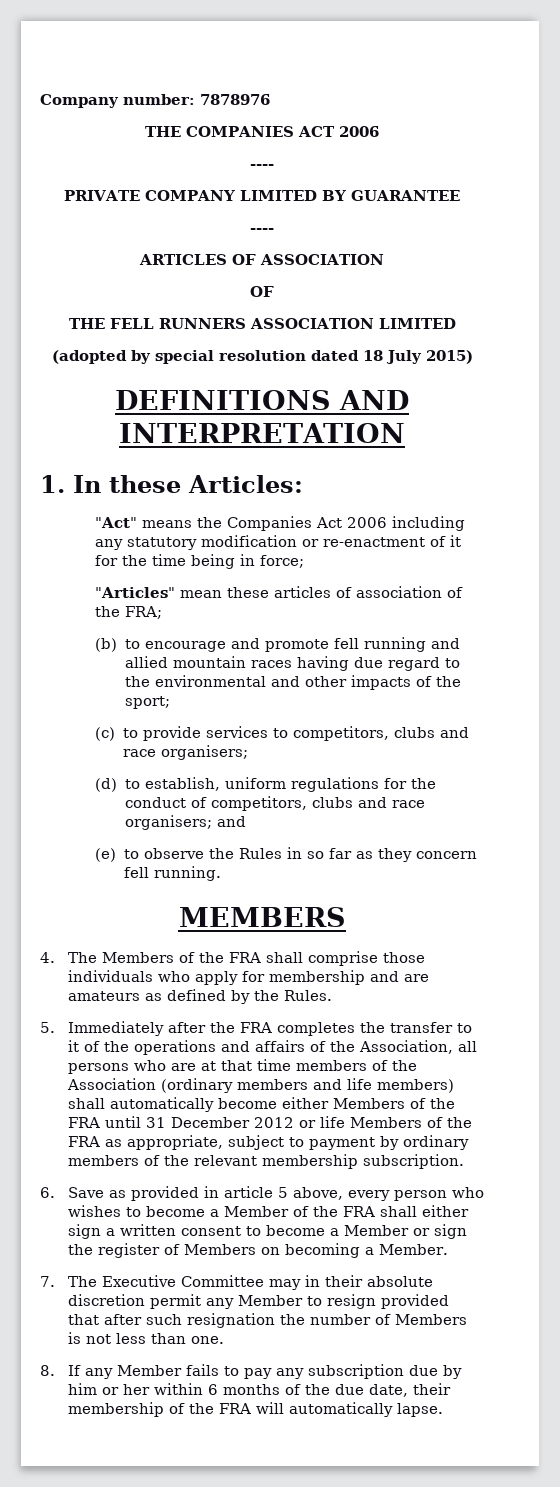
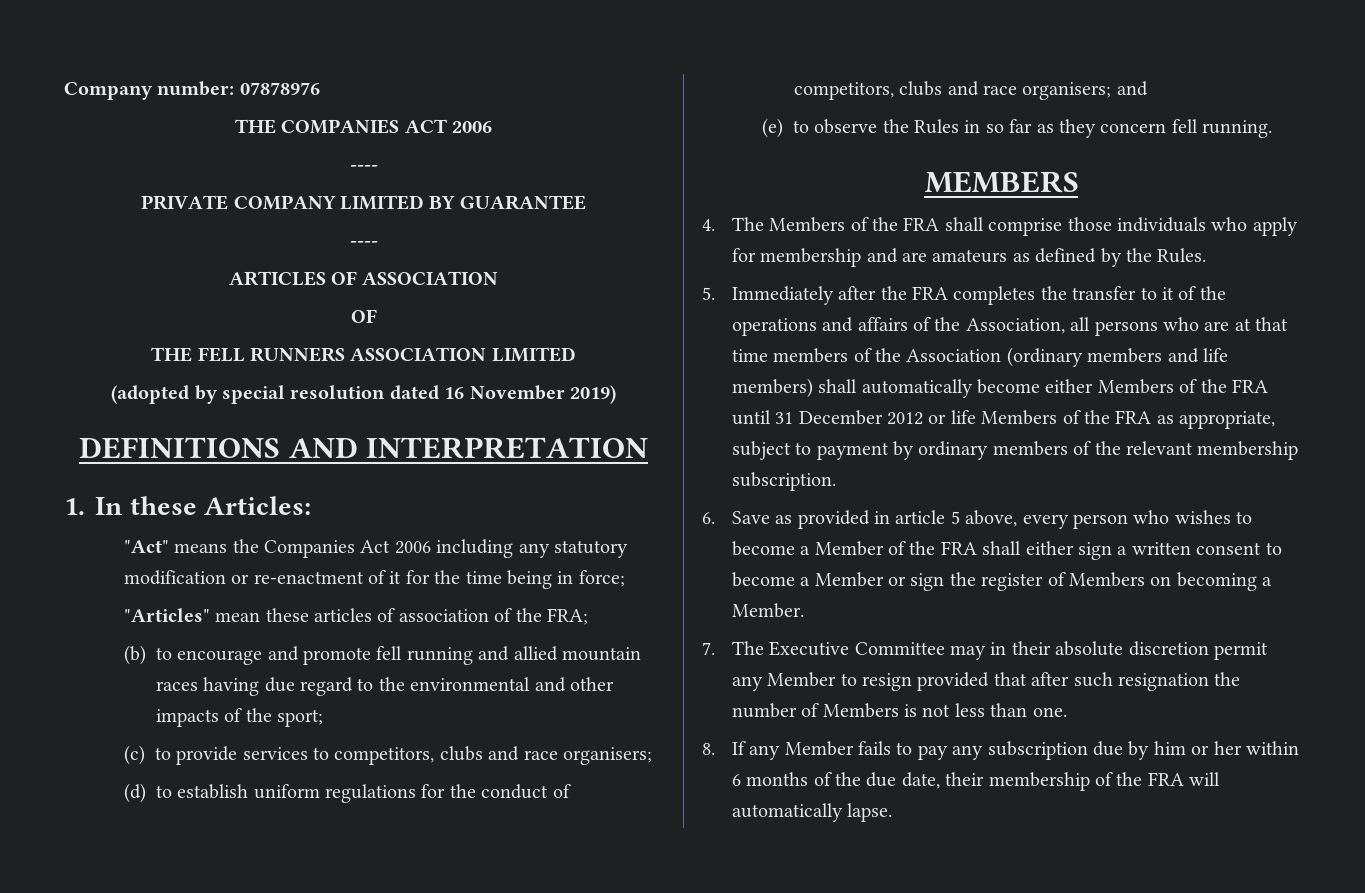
- Company number: 7878976
+ Company number: 07878976
- (adopted by special resolution dated 18 July 2015)
+ (adopted by special resolution dated 16 November 2019)
- (d) to establish, uniform regulations for the conduct of competitors, clubs and race organisers; and
+ (d) to establish uniform regulations for the conduct of competitors, clubs and race organisers; and

